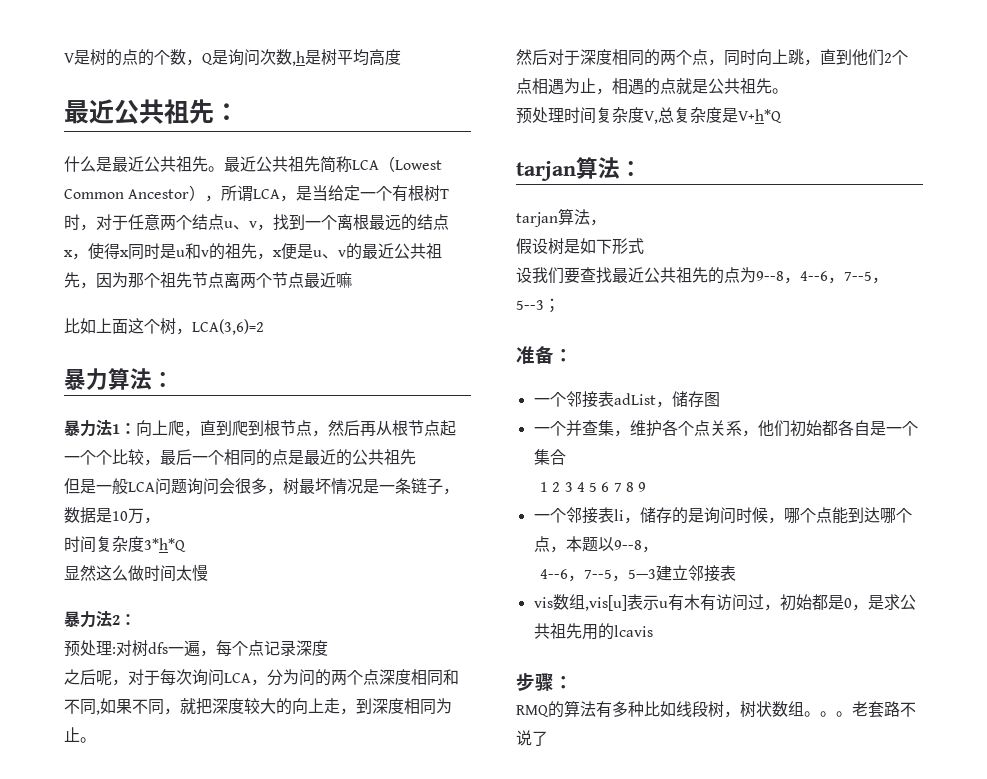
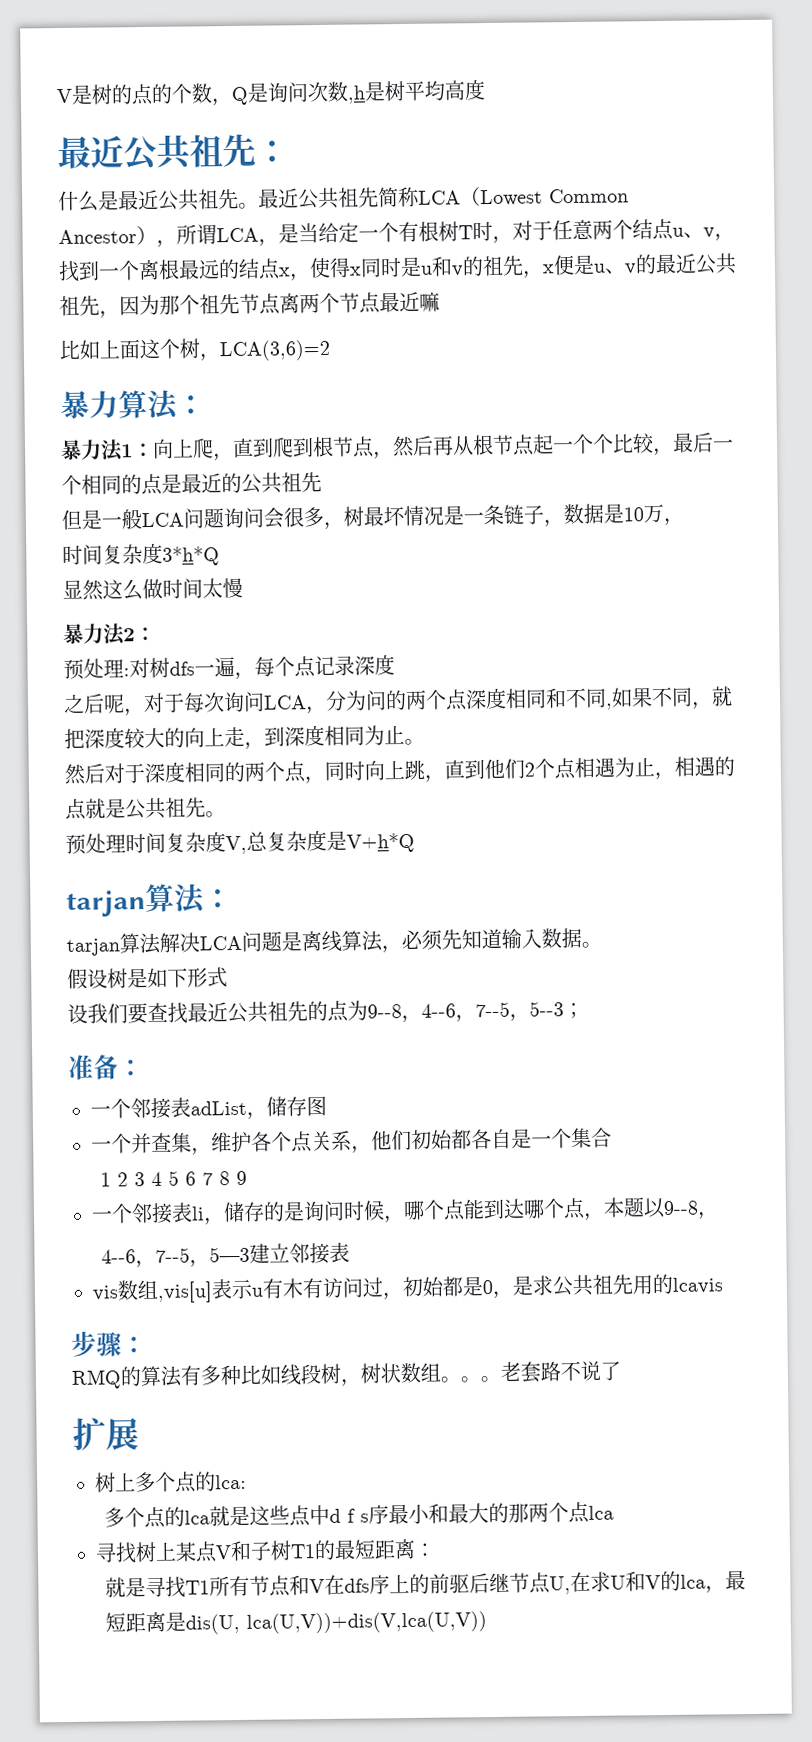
- tarjan算法，
+ tarjan算法解决LCA问题是离线算法，必须先知道输入数据。
+ 扩展
+ 树上多个点的lca:
+ 多个点的lca就是这些点中d f s序最小和最大的那两个点lca
+ 寻找树上某点V和子树T1的最短距离：
+ 就是寻找T1所有节点和V在dfs序上的前驱后继节点U,在求U和V的lca，最短距离是dis(U, lca(U,V))+dis(V,lca(U,V))

